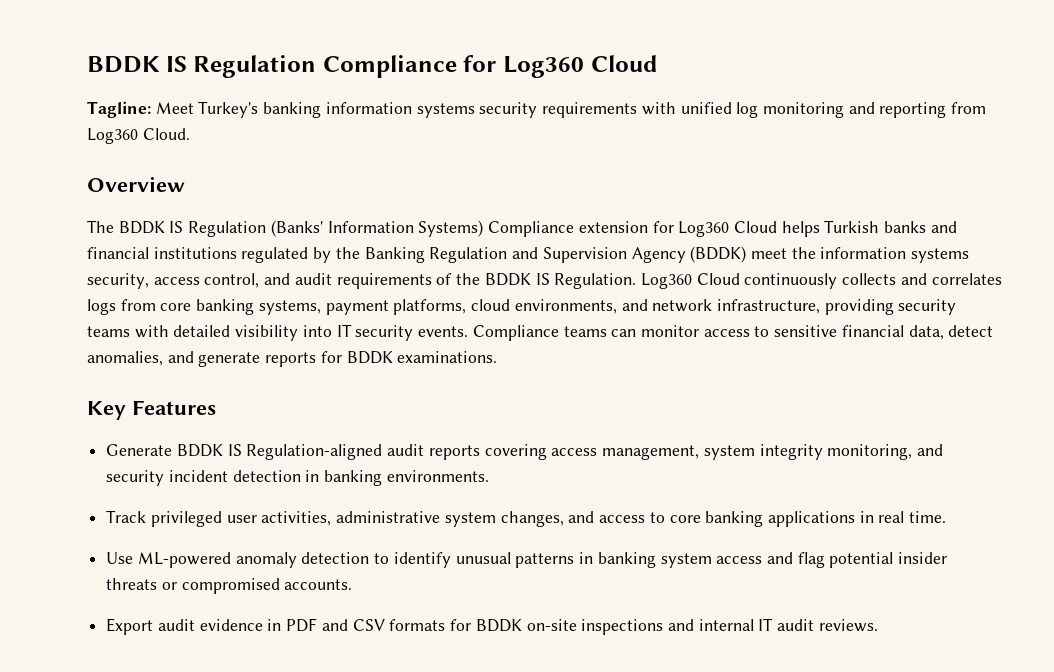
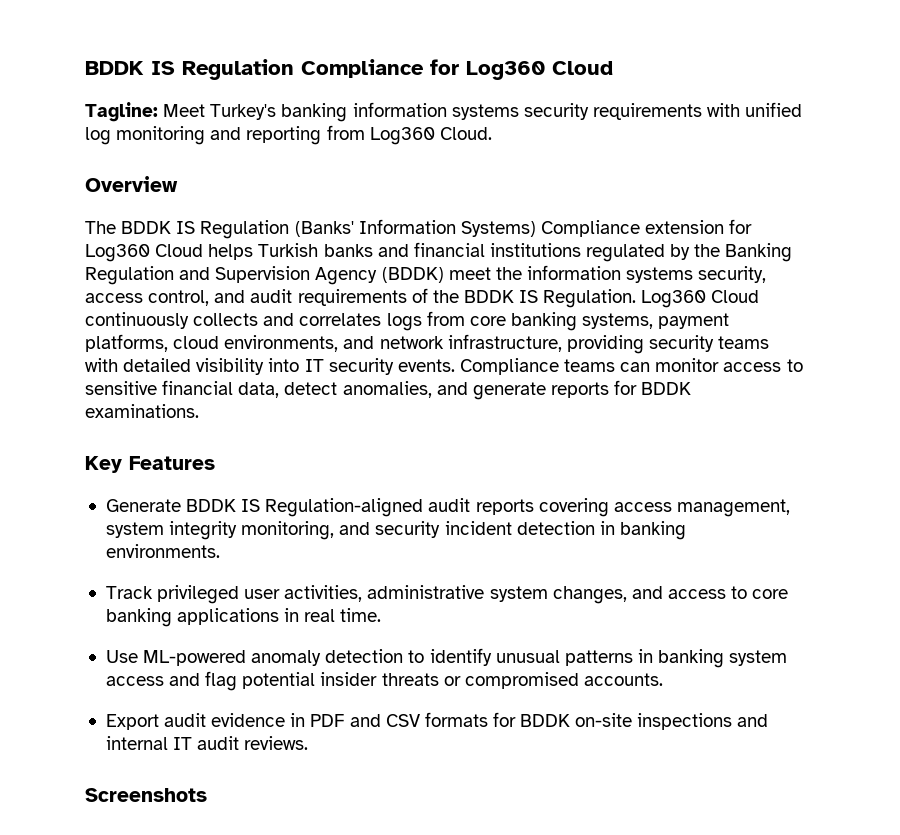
+ Screenshots

